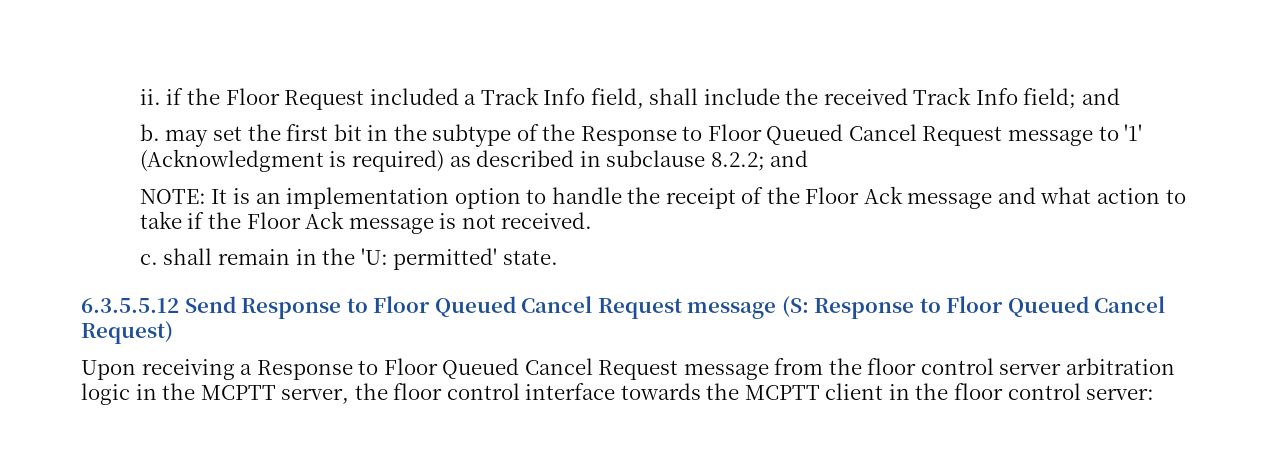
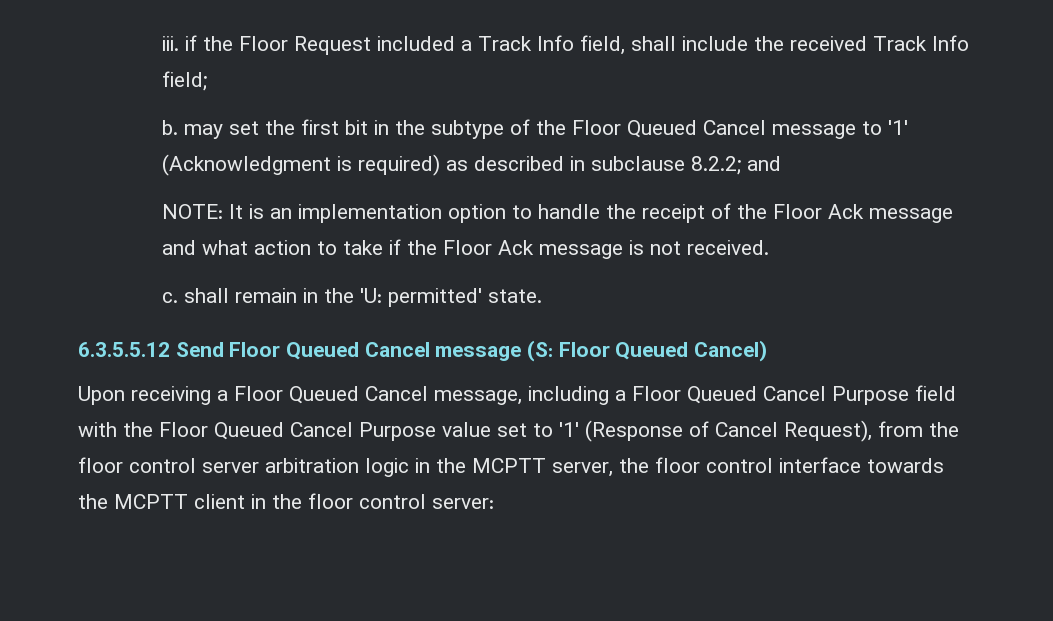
- ii. if the Floor Request included a Track Info field, shall include the received Track Info field; and
+ iii. if the Floor Request included a Track Info field, shall include the received Track Info field;
- b. may set the first bit in the subtype of the Response to Floor Queued Cancel Request message to '1' (Acknowledgment is required) as described in subclause 8.2.2; and
+ b. may set the first bit in the subtype of the Floor Queued Cancel message to '1' (Acknowledgment is required) as described in subclause 8.2.2; and
- 6.3.5.5.12 Send Response to Floor Queued Cancel Request message (S: Response to Floor Queued Cancel Request)
+ 6.3.5.5.12 Send Floor Queued Cancel message (S: Floor Queued Cancel)
- Upon receiving a Response to Floor Queued Cancel Request message from the floor control server arbitration logic in the MCPTT server, the floor control interface towards the MCPTT client in the floor control server:
+ Upon receiving a Floor Queued Cancel message, including a Floor Queued Cancel Purpose field with the Floor Queued Cancel Purpose value set to '1' (Response of Cancel Request), from the floor control server arbitration logic in the MCPTT server, the floor control interface towards the MCPTT client in the floor control server:

